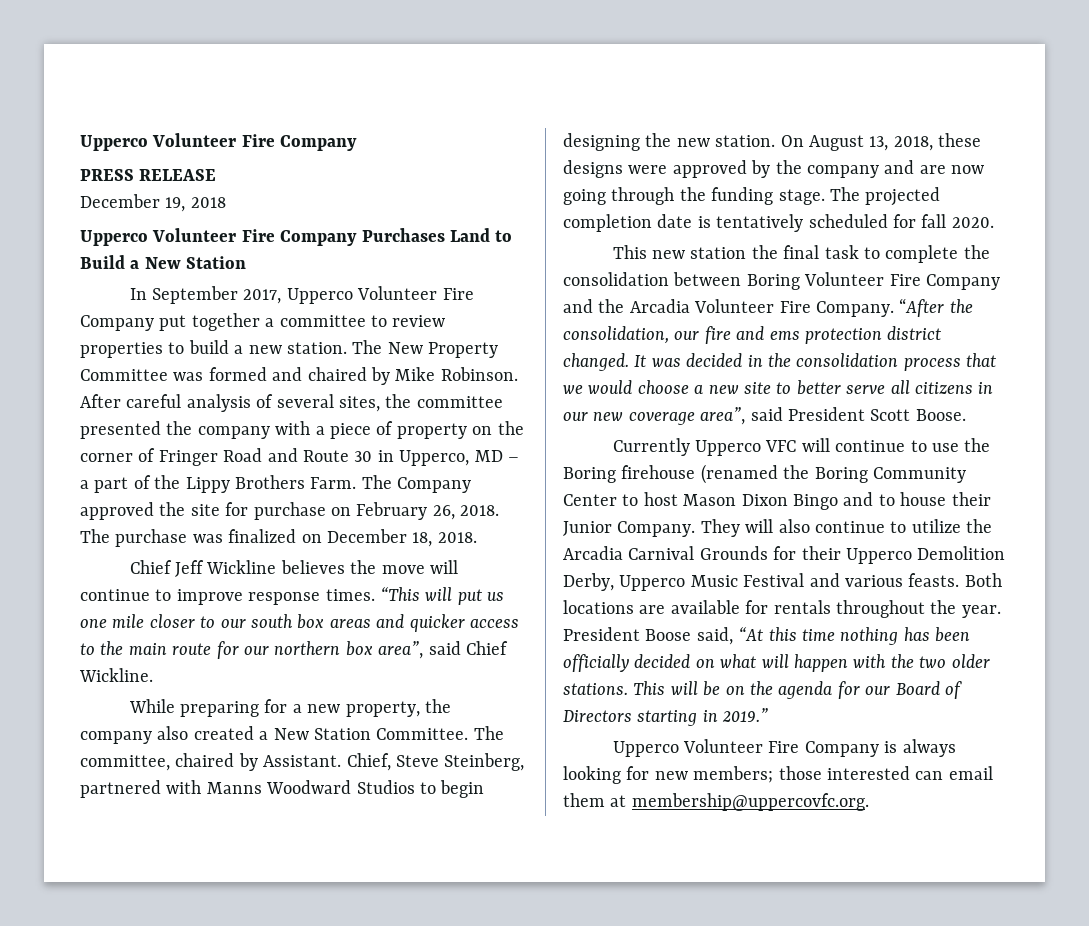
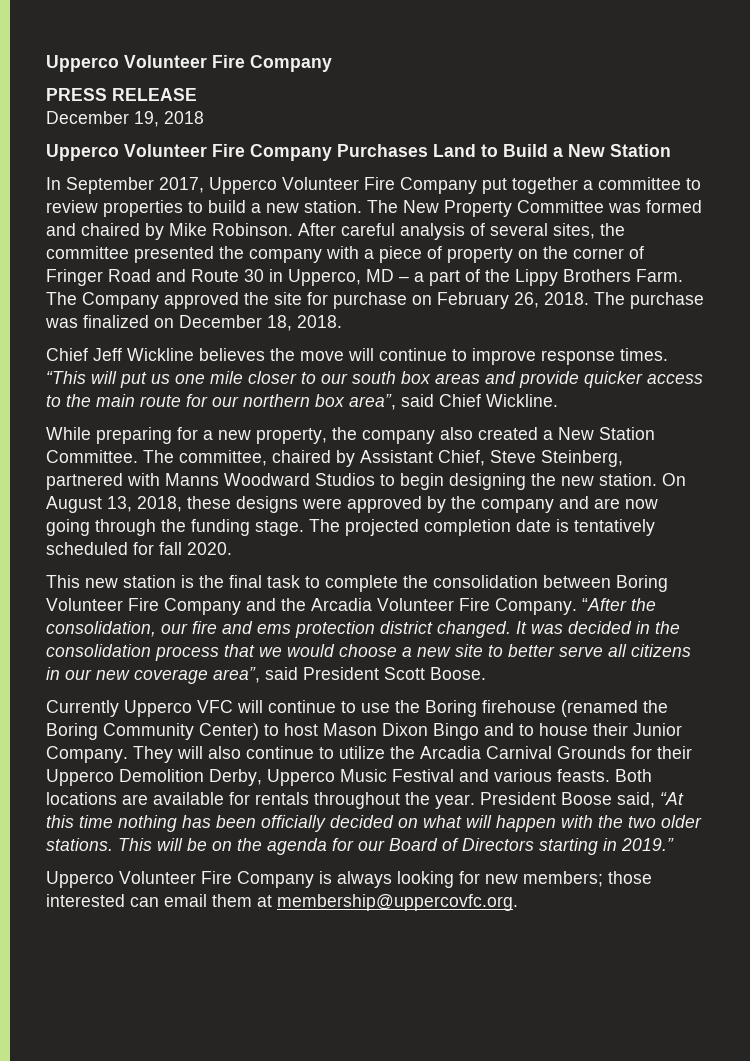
- “This will put us one mile closer to our south box areas and quicker access to the main route for our northern box area”, said Chief Wickline.
+ “This will put us one mile closer to our south box areas and provide quicker access to the main route for our northern box area”, said Chief Wickline.
- The committee, chaired by Assistant. Chief, Steve Steinberg, partnered with Manns Woodward Studios to begin designing the new station.
+ The committee, chaired by Assistant Chief, Steve Steinberg, partnered with Manns Woodward Studios to begin designing the new station.
- This new station the final task to complete the consolidation between Boring Volunteer Fire Company and the Arcadia Volunteer Fire Company.
+ This new station is the final task to complete the consolidation between Boring Volunteer Fire Company and the Arcadia Volunteer Fire Company.
- Currently Upperco VFC will continue to use the Boring firehouse (renamed the Boring Community Center to host Mason Dixon Bingo and to house their Junior Company.
+ Currently Upperco VFC will continue to use the Boring firehouse (renamed the Boring Community Center) to host Mason Dixon Bingo and to house their Junior Company.

